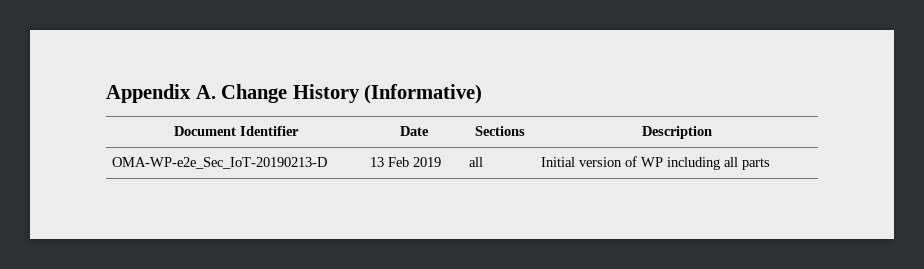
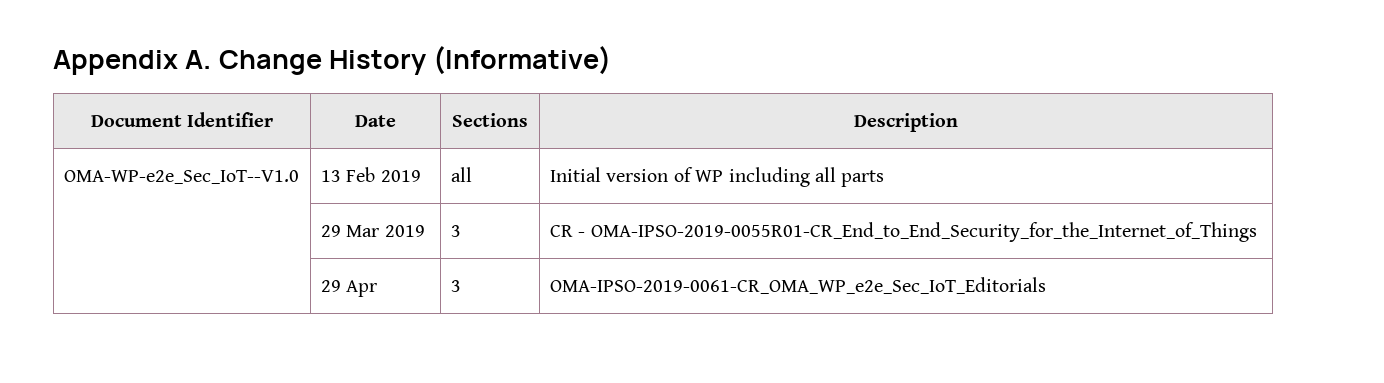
- OMA-WP-e2e_Sec_IoT-20190213-D | 13 Feb 2019 | all | Initial version of WP including all parts
+ OMA-WP-e2e_Sec_IoT--V1.0 | 13 Feb 2019 | all | Initial version of WP including all parts
+ | 29 Mar 2019 | 3 | CR - OMA-IPSO-2019-0055R01-CR_End_to_End_Security_for_the_Internet_of_Things
+ | 29 Apr | 3 | OMA-IPSO-2019-0061-CR_OMA_WP_e2e_Sec_IoT_Editorials

